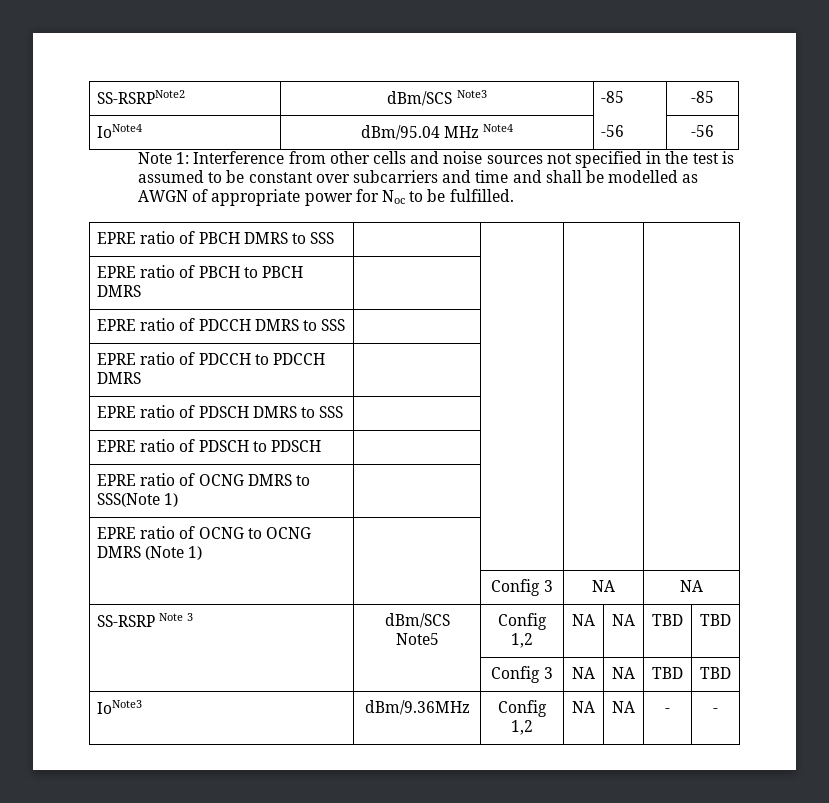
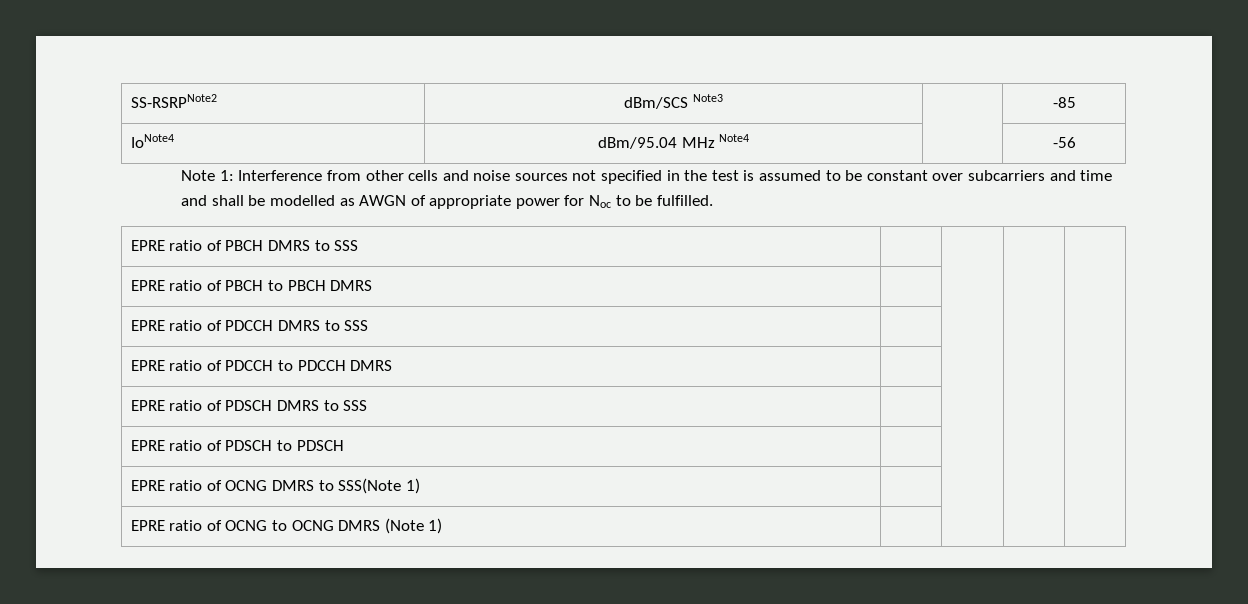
- SS-RSRPNote2 | dBm/SCS Note3 | -85 | -85
+ SS-RSRPNote2 | dBm/SCS Note3 | | -85
- IoNote4 | dBm/95.04 MHz Note4 | -56 | -56
+ IoNote4 | dBm/95.04 MHz Note4 | | -56
  EPRE ratio of OCNG to OCNG DMRS (Note 1) | | | |
- | | Config 3 | NA | NA
- SS-RSRP Note 3 | dBm/SCS Note5 | Config 1,2 | NA | NA | TBD | TBD
- | | Config 3 | NA | NA | TBD | TBD
- IoNote3 | dBm/9.36MHz | Config 1,2 | NA | NA | - | -

